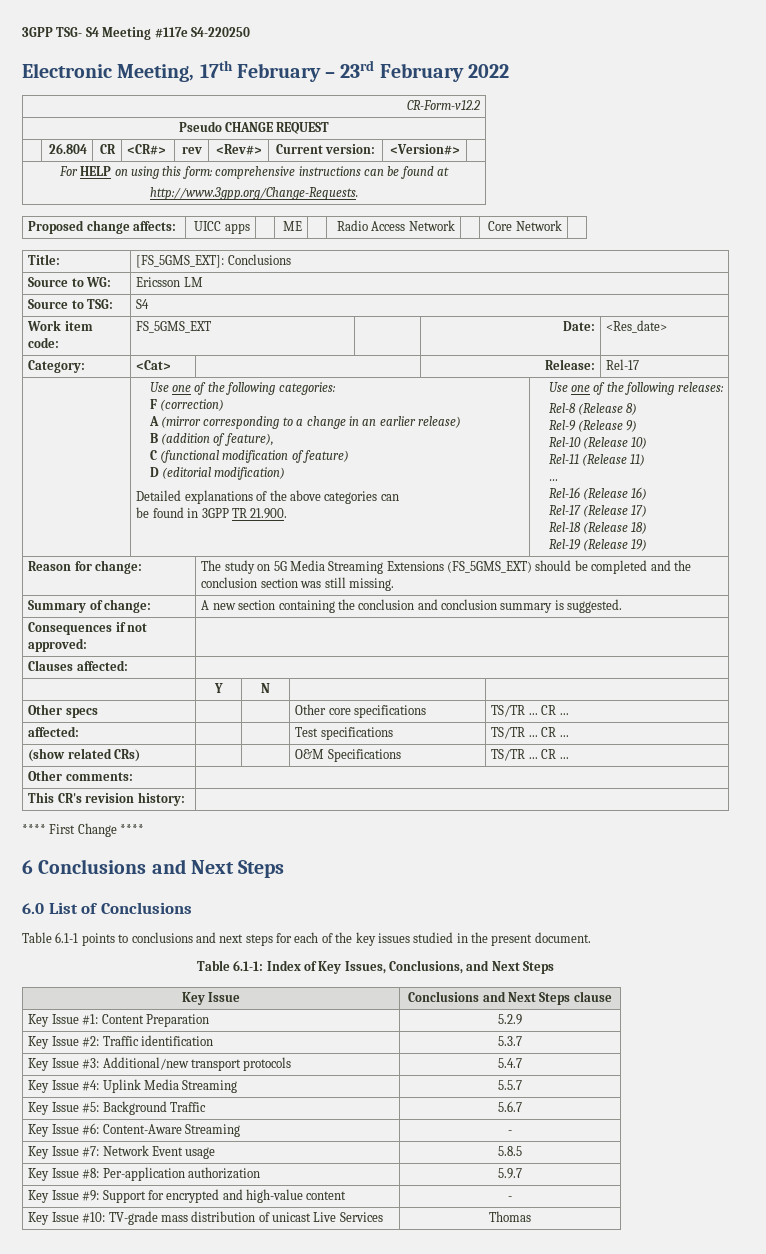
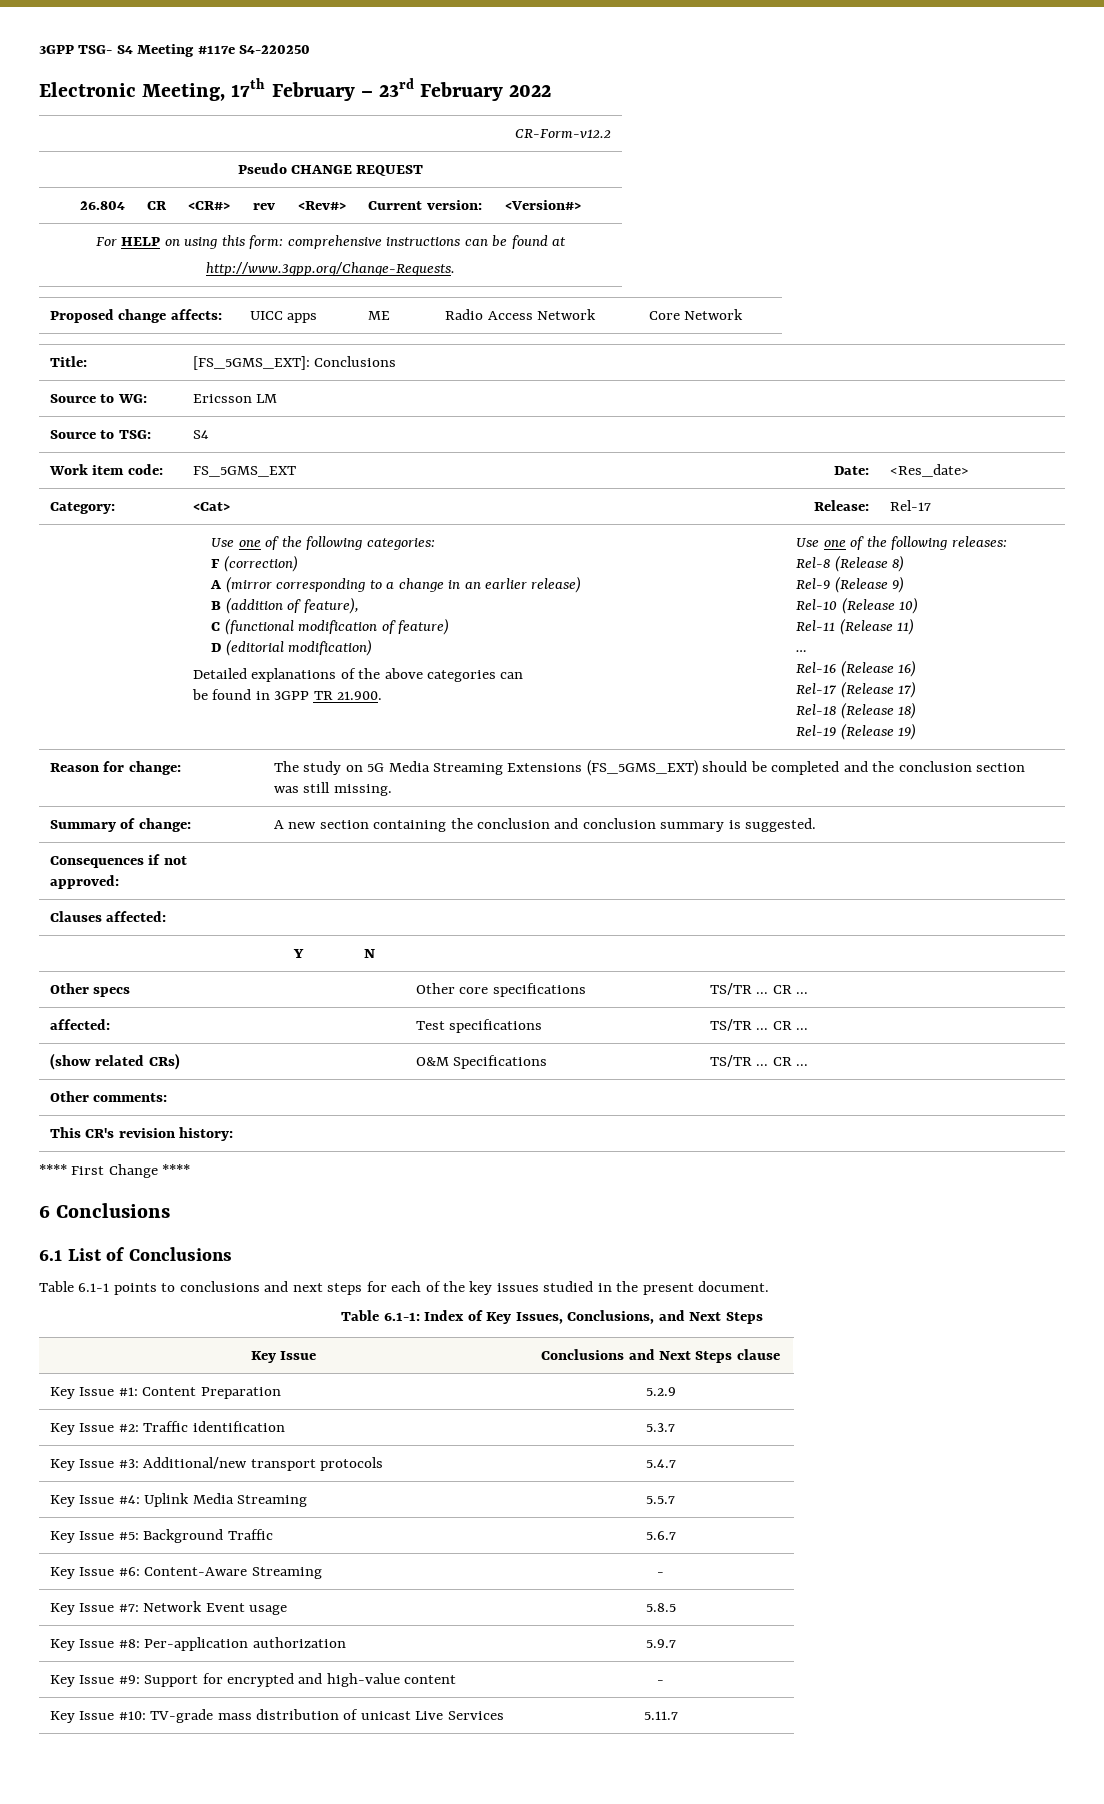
- 6 Conclusions and Next Steps
- 6.0 List of Conclusions
+ 6 Conclusions
+ 6.1 List of Conclusions
- Key Issue #10: TV-grade mass distribution of unicast Live Services | Thomas
+ Key Issue #10: TV-grade mass distribution of unicast Live Services | 5.11.7

